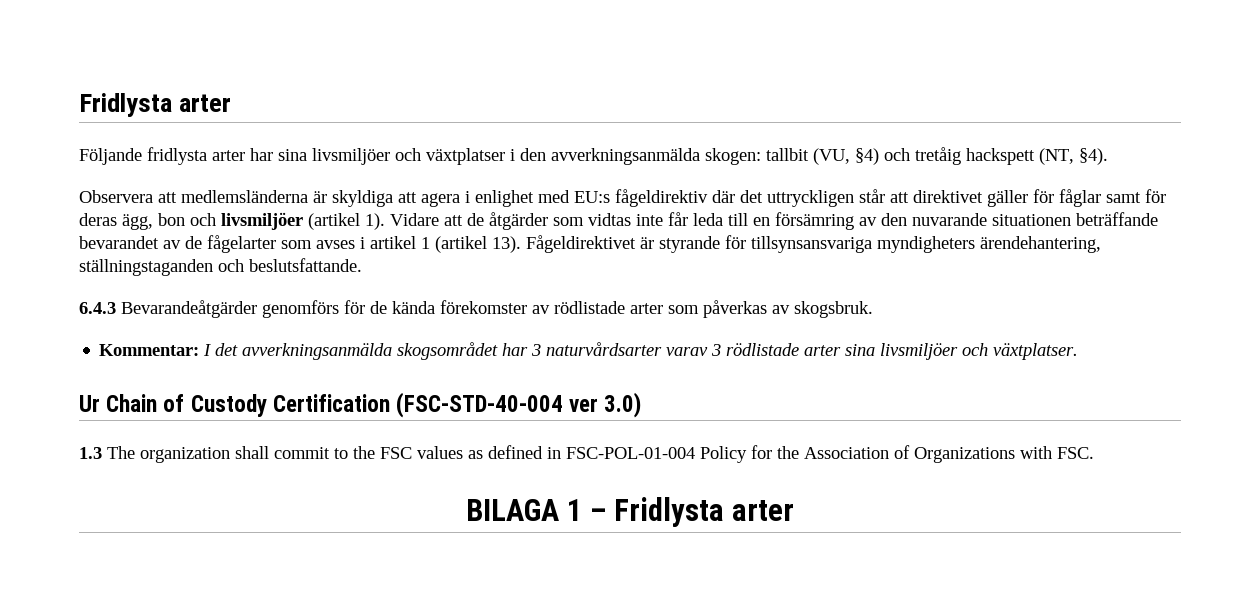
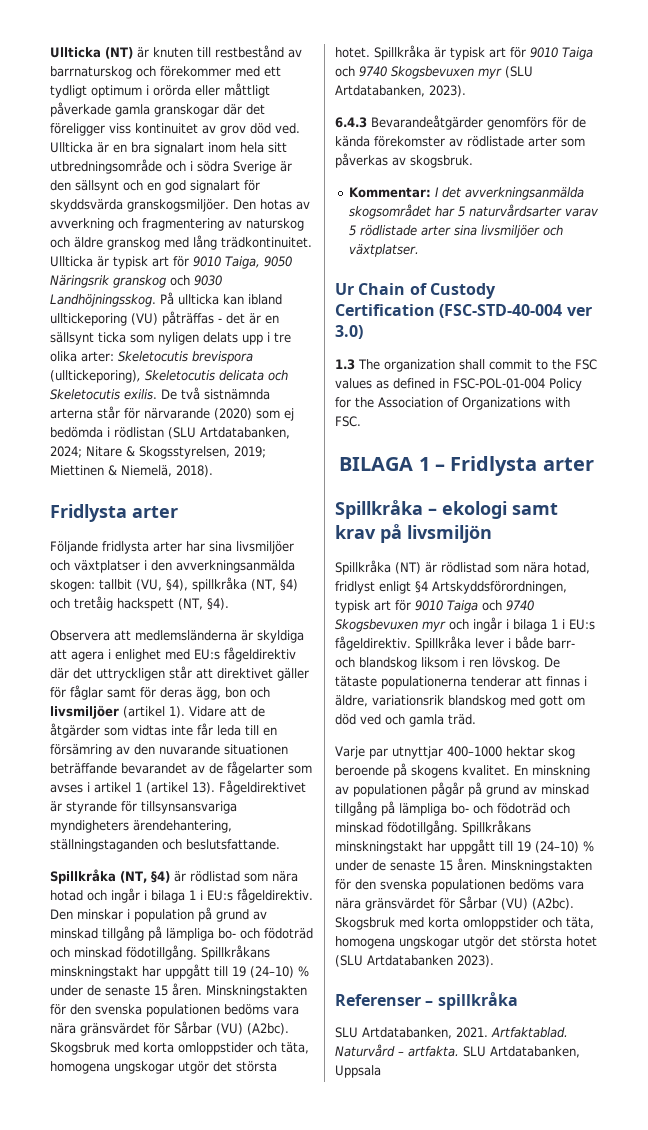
+ Ullticka (NT) är knuten till restbestånd av barrnaturskog och förekommer med ett tydligt optimum i orörda eller måttligt påverkade gamla granskogar där det föreligger viss kontinuitet av grov död ved. Ullticka är en bra signalart inom hela sitt utbredningsområde och i södra Sverige är den sällsynt och en god signalart för skyddsvärda granskogsmiljöer. Den hotas av avverkning och fragmentering av naturskog och äldre granskog med lång trädkontinuitet. Ullticka är typisk art för 9010 Taiga, 9050 Näringsrik granskog och 9030 Landhöjningsskog. På ullticka kan ibland ulltickeporing (VU) påträffas - det är en sällsynt ticka som nyligen delats upp i tre olika arter: Skeletocutis brevispora (ulltickeporing), Skeletocutis delicata och Skeletocutis exilis. De två sistnämnda arterna står för närvarande (2020) som ej bedömda i rödlistan (SLU Artdatabanken, 2024; Nitare & Skogsstyrelsen, 2019; Miettinen & Niemelä, 2018).
- Följande fridlysta arter har sina livsmiljöer och växtplatser i den avverkningsanmälda skogen: tallbit (VU, §4) och tretåig hackspett (NT, §4).
+ Följande fridlysta arter har sina livsmiljöer och växtplatser i den avverkningsanmälda skogen: tallbit (VU, §4), spillkråka (NT, §4) och tretåig hackspett (NT, §4).
+ Spillkråka (NT, §4) är rödlistad som nära hotad och ingår i bilaga 1 i EU:s fågeldirektiv. Den minskar i population på grund av minskad tillgång på lämpliga bo- och födoträd och minskad födotillgång. Spillkråkans minskningstakt har uppgått till 19 (24–10) % under de senaste 15 åren. Minskningstakten för den svenska populationen bedöms vara nära gränsvärdet för Sårbar (VU) (A2bc). Skogsbruk med korta omloppstider och täta, homogena ungskogar utgör det största hotet. Spillkråka är typisk art för 9010 Taiga och 9740 Skogsbevuxen myr (SLU Artdatabanken, 2023).
- Kommentar: I det avverkningsanmälda skogsområdet har 3 naturvårdsarter varav 3 rödlistade arter sina livsmiljöer och växtplatser.
+ Kommentar: I det avverkningsanmälda skogsområdet har 5 naturvårdsarter varav 5 rödlistade arter sina livsmiljöer och växtplatser.
+ Spillkråka – ekologi samt krav på livsmiljön
+ Spillkråka (NT) är rödlistad som nära hotad, fridlyst enligt §4 Artskyddsförordningen, typisk art för 9010 Taiga och 9740 Skogsbevuxen myr och ingår i bilaga 1 i EU:s fågeldirektiv. Spillkråka lever i både barr- och blandskog liksom i ren lövskog. De tätaste populationerna tenderar att finnas i äldre, variationsrik blandskog med gott om död ved och gamla träd.
+ Varje par utnyttjar 400–1000 hektar skog beroende på skogens kvalitet. En minskning av populationen pågår på grund av minskad tillgång på lämpliga bo- och födoträd och minskad födotillgång. Spillkråkans minskningstakt har uppgått till 19 (24–10) % under de senaste 15 åren. Minskningstakten för den svenska populationen bedöms vara nära gränsvärdet för Sårbar (VU) (A2bc). Skogsbruk med korta omloppstider och täta, homogena ungskogar utgör det största hotet (SLU Artdatabanken 2023).
+ Referenser – spillkråka
+ SLU Artdatabanken, 2021. Artfaktablad. Naturvård – artfakta. SLU Artdatabanken, Uppsala

